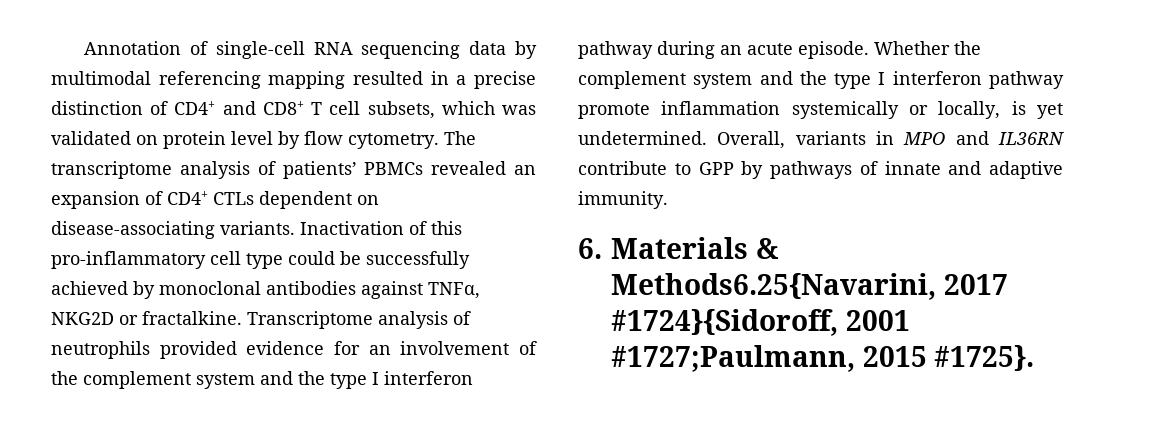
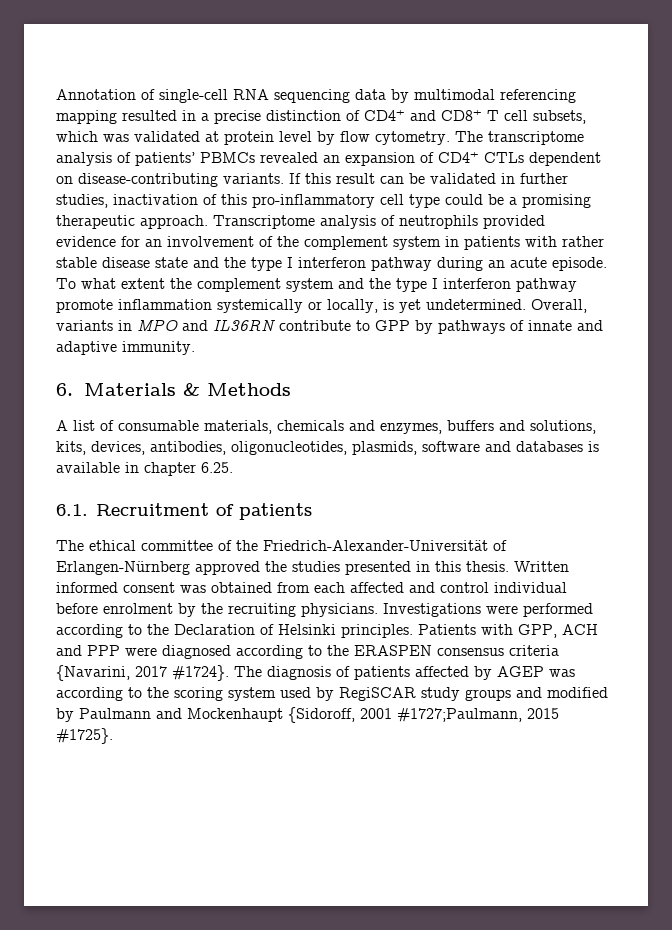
- Annotation of single-cell RNA sequencing data by multimodal referencing mapping resulted in a precise distinction of CD4+ and CD8+ T cell subsets, which was validated on protein level by flow cytometry.
+ Annotation of single-cell RNA sequencing data by multimodal referencing mapping resulted in a precise distinction of CD4+ and CD8+ T cell subsets, which was validated at protein level by flow cytometry.
- The transcriptome analysis of patients’ PBMCs revealed an expansion of CD4+ CTLs dependent on disease-associating variants. Inactivation of this pro-inflammatory cell type could be successfully achieved by monoclonal antibodies against TNFα, NKG2D or fractalkine.
+ The transcriptome analysis of patients’ PBMCs revealed an expansion of CD4+ CTLs dependent on disease-contributing variants. If this result can be validated in further studies, inactivation of this pro-inflammatory cell type could be a promising therapeutic approach.
- Transcriptome analysis of neutrophils provided evidence for an involvement of the complement system and the type I interferon pathway during an acute episode.
+ Transcriptome analysis of neutrophils provided evidence for an involvement of the complement system in patients with rather stable disease state and the type I interferon pathway during an acute episode.
- Whether the complement system and the type I interferon pathway promote inflammation systemically or locally, is yet undetermined.
+ To what extent the complement system and the type I interferon pathway promote inflammation systemically or locally, is yet undetermined.
- 6. Materials & Methods6.25{Navarini, 2017 #1724}{Sidoroff, 2001 #1727;Paulmann, 2015 #1725}.
+ 6. Materials & Methods
+ A list of consumable materials, chemicals and enzymes, buffers and solutions, kits, devices, antibodies, oligonucleotides, plasmids, software and databases is available in chapter 6.25.
+ 6.1. Recruitment of patients
+ The ethical committee of the Friedrich-Alexander-Universität of Erlangen-Nürnberg approved the studies presented in this thesis. Written informed consent was obtained from each affected and control individual before enrolment by the recruiting physicians. Investigations were performed according to the Declaration of Helsinki principles. Patients with GPP, ACH and PPP were diagnosed according to the ERASPEN consensus criteria {Navarini, 2017 #1724}. The diagnosis of patients affected by AGEP was according to the scoring system used by RegiSCAR study groups and modified by Paulmann and Mockenhaupt {Sidoroff, 2001 #1727;Paulmann, 2015 #1725}.

